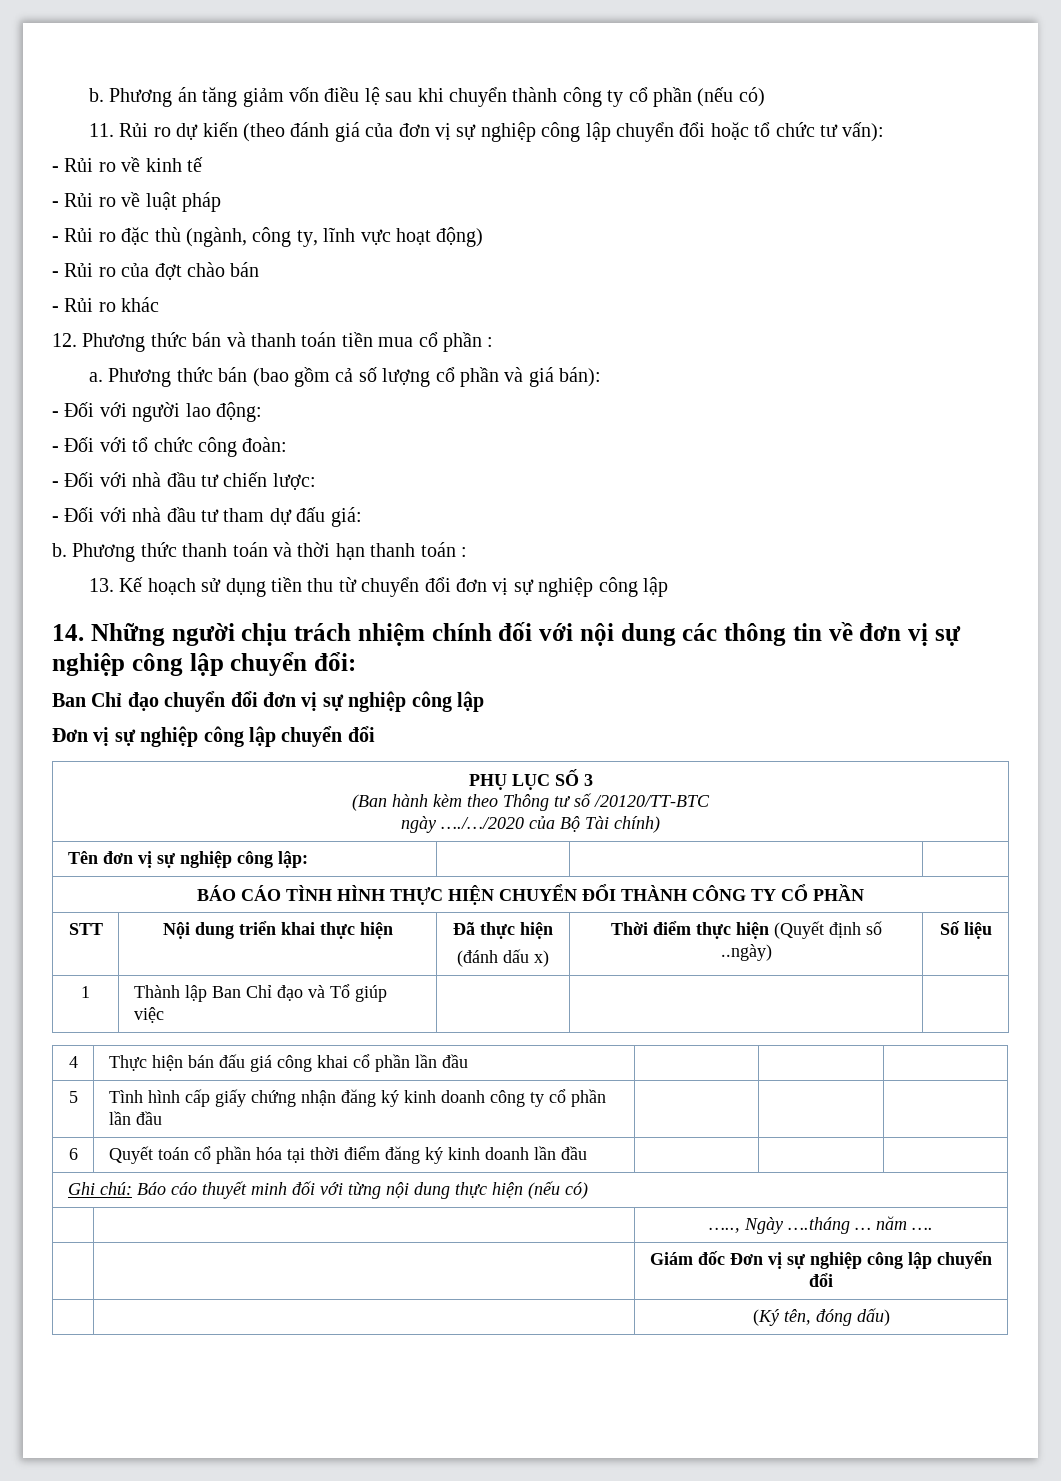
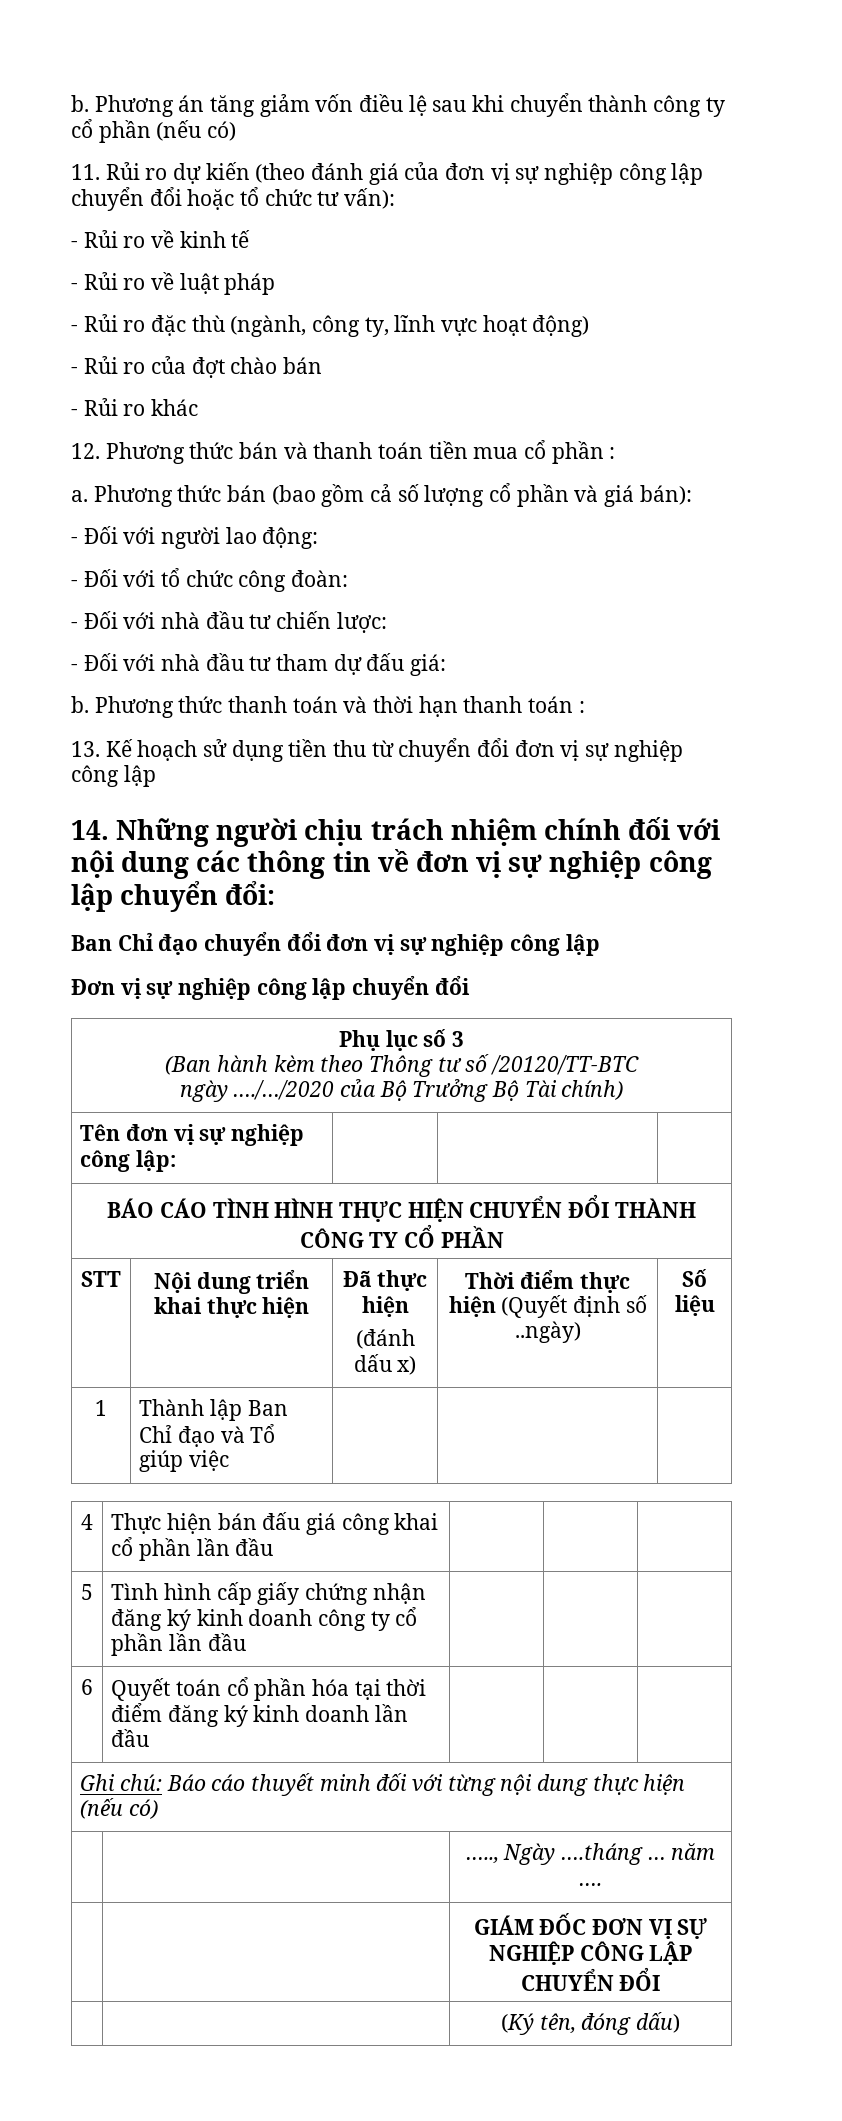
- PHỤ LỤC SỐ 3
+ Phụ lục số 3
  (Ban hành kèm theo Thông tư số /20120/TT-BTC
- ngày …./…/2020 của Bộ Tài chính)
+ ngày …./…/2020 của Bộ Trưởng Bộ Tài chính)
- | | Giám đốc Đơn vị sự nghiệp công lập chuyển đổi
+ | | GIÁM ĐỐC ĐƠN VỊ SỰ NGHIỆP CÔNG LẬP CHUYỂN ĐỔI

